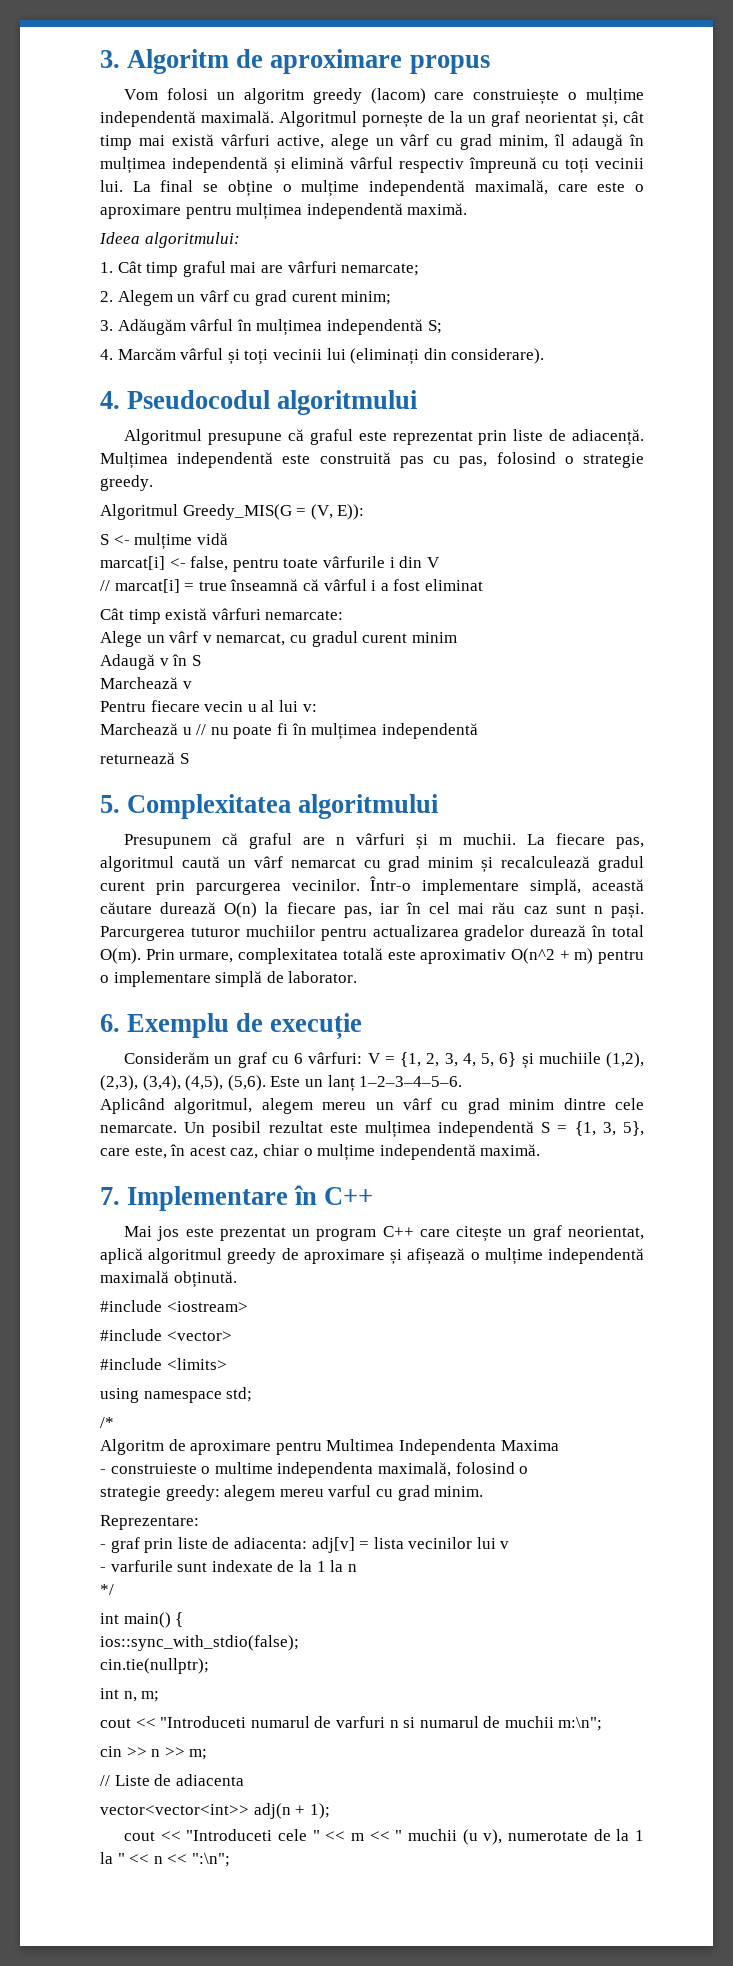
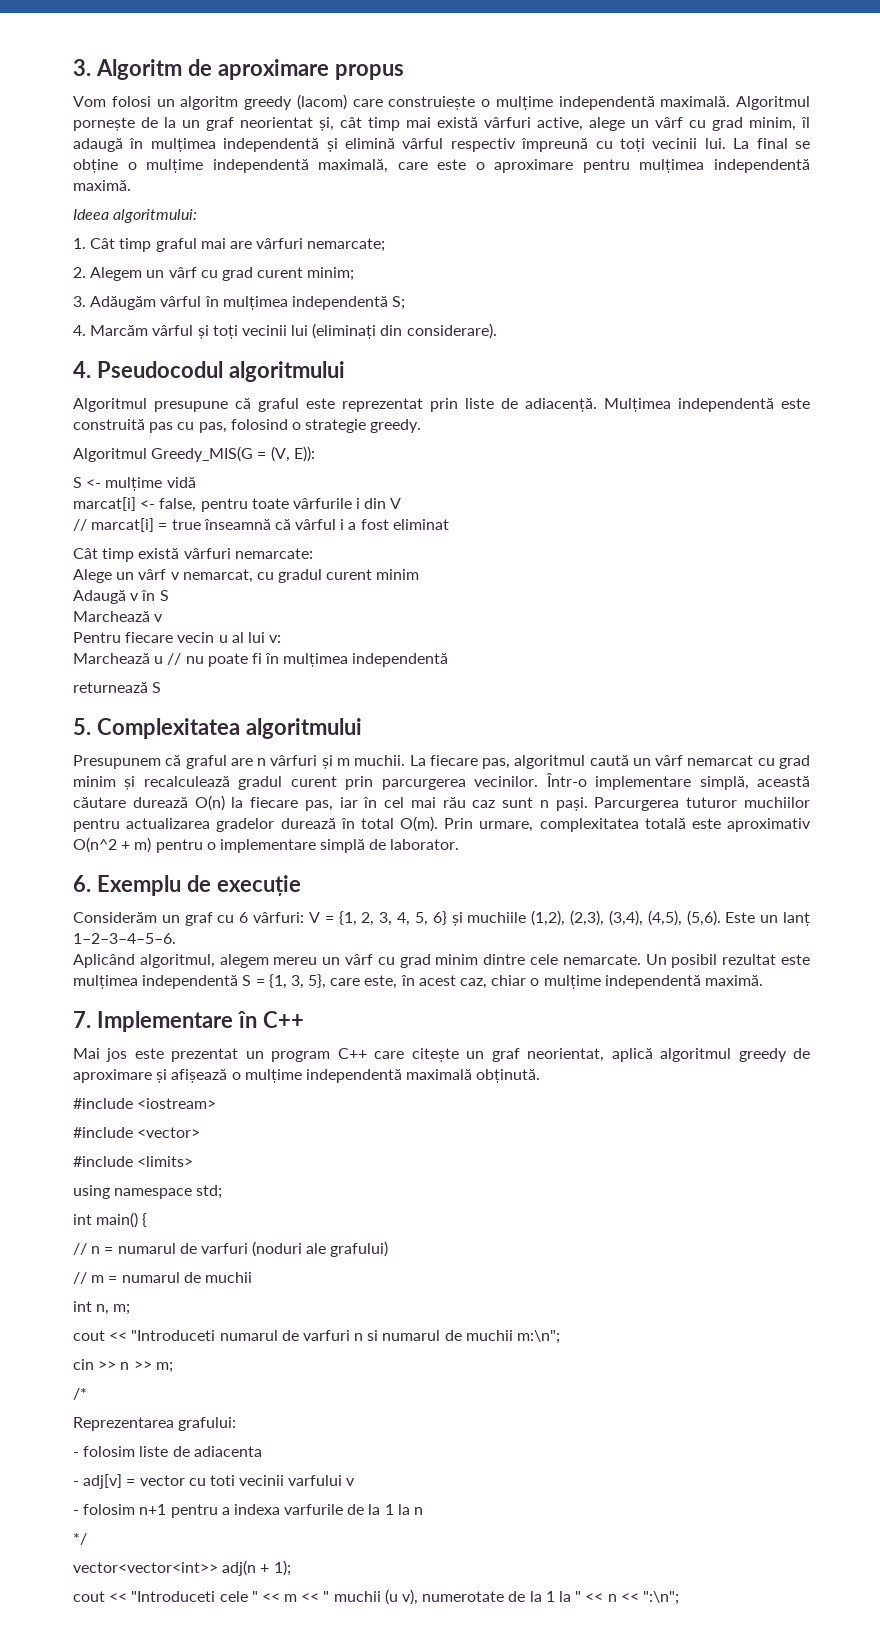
- /*
- Algoritm de aproximare pentru Multimea Independenta Maxima
- - construieste o multime independenta maximală, folosind o
- strategie greedy: alegem mereu varful cu grad minim.
- Reprezentare:
- - graf prin liste de adiacenta: adj[v] = lista vecinilor lui v
- - varfurile sunt indexate de la 1 la n
- */
  int main() {
- ios::sync_with_stdio(false);
- cin.tie(nullptr);
+ // n = numarul de varfuri (noduri ale grafului)
+ // m = numarul de muchii
- // Liste de adiacenta
+ /*
+ Reprezentarea grafului:
+ - folosim liste de adiacenta
+ - adj[v] = vector cu toti vecinii varfului v
+ - folosim n+1 pentru a indexa varfurile de la 1 la n
+ */

